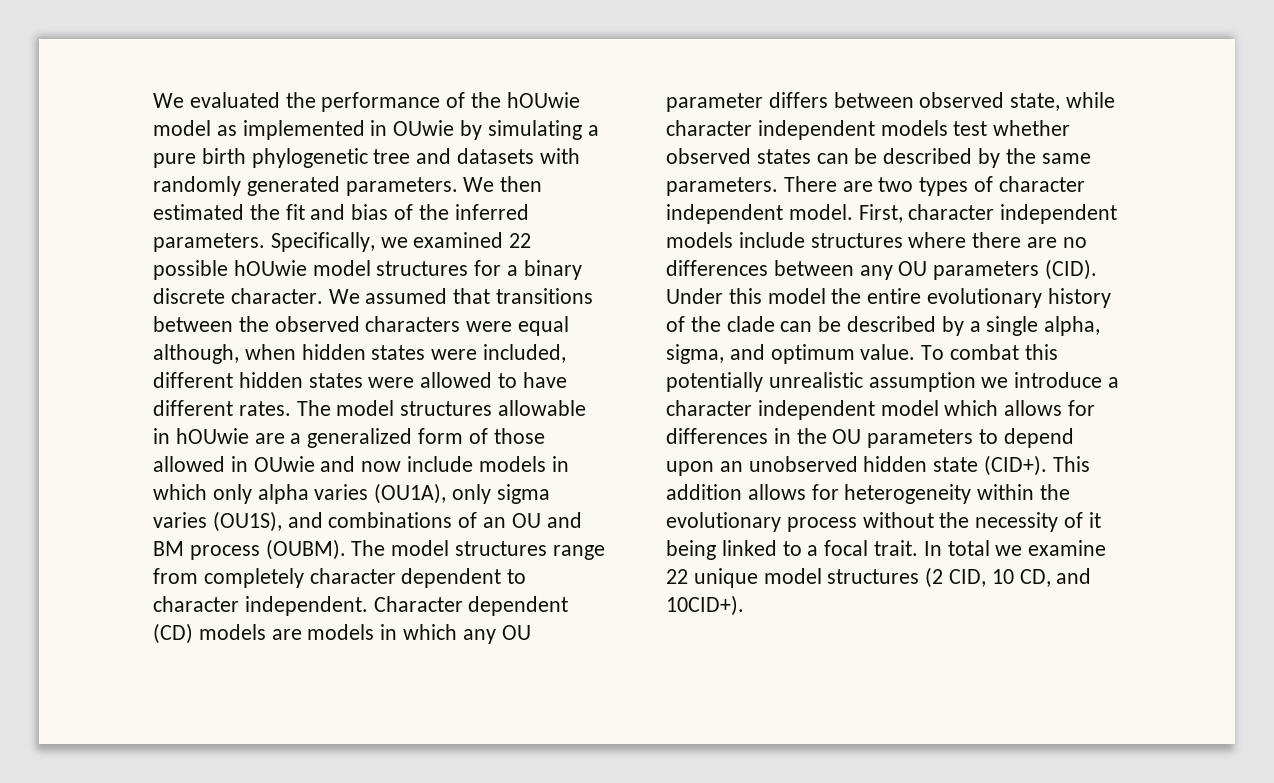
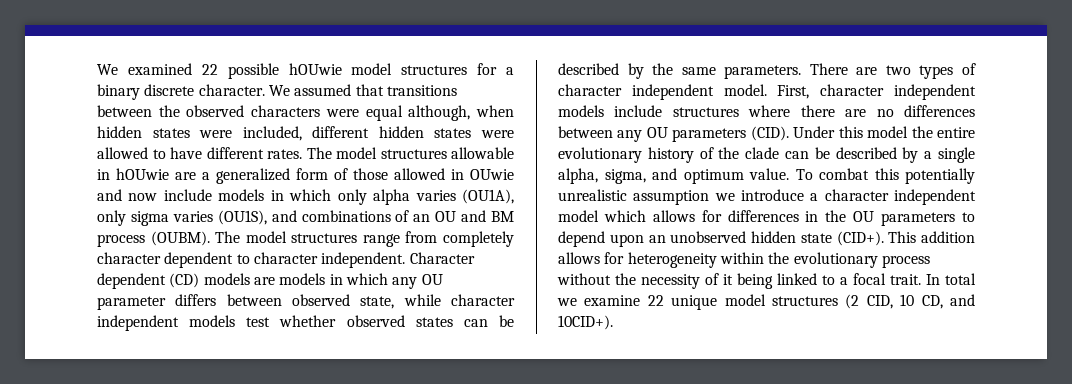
- We evaluated the performance of the hOUwie model as implemented in OUwie by simulating a pure birth phylogenetic tree and datasets with randomly generated parameters. We then estimated the fit and bias of the inferred parameters. Specifically, we examined 22 possible hOUwie model structures for a binary discrete character.
+ We examined 22 possible hOUwie model structures for a binary discrete character.

